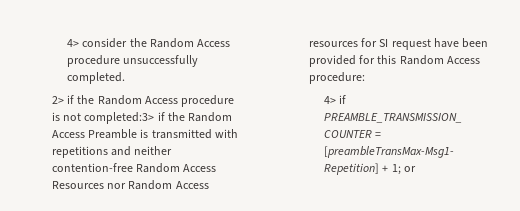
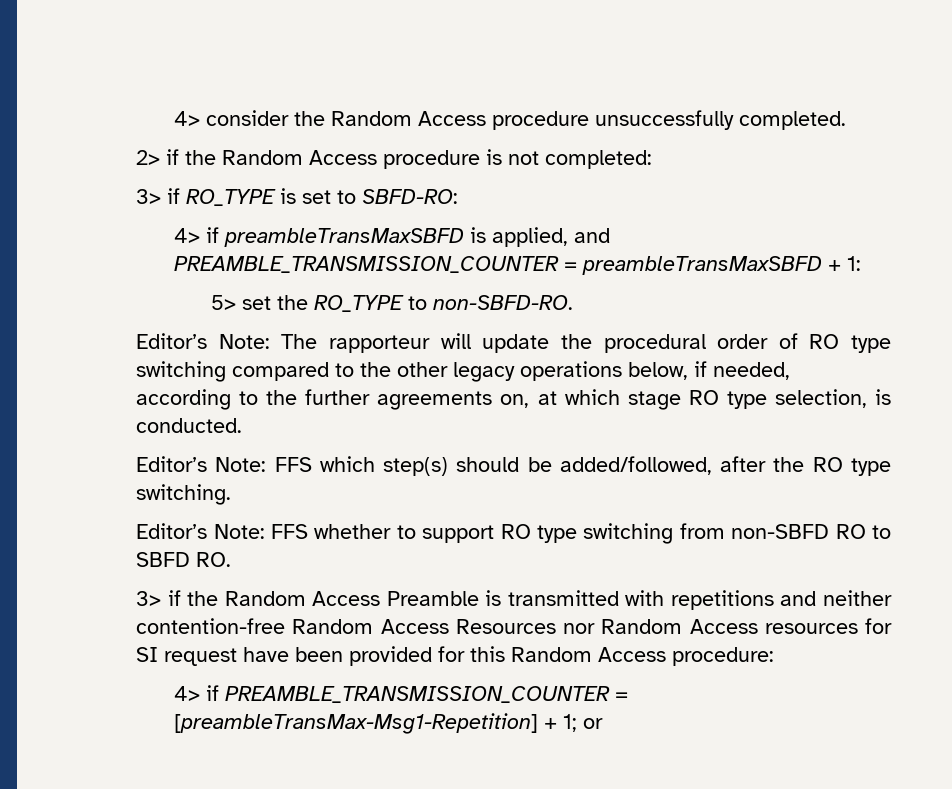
- 2> if the Random Access procedure is not completed:3> if the Random Access Preamble is transmitted with repetitions and neither contention-free Random Access Resources nor Random Access resources for SI request have been provided for this Random Access procedure:
+ 2> if the Random Access procedure is not completed:
+ 3> if RO_TYPE is set to SBFD-RO:
+ 4> if preambleTransMaxSBFD is applied, and PREAMBLE_TRANSMISSION_COUNTER = preambleTransMaxSBFD + 1:
+ 5> set the RO_TYPE to non-SBFD-RO.
+ Editor’s Note: The rapporteur will update the procedural order of RO type switching compared to the other legacy operations below, if needed, according to the further agreements on, at which stage RO type selection, is conducted.
+ Editor’s Note: FFS which step(s) should be added/followed, after the RO type switching.
+ Editor’s Note: FFS whether to support RO type switching from non-SBFD RO to SBFD RO.
+ 3> if the Random Access Preamble is transmitted with repetitions and neither contention-free Random Access Resources nor Random Access resources for SI request have been provided for this Random Access procedure:

